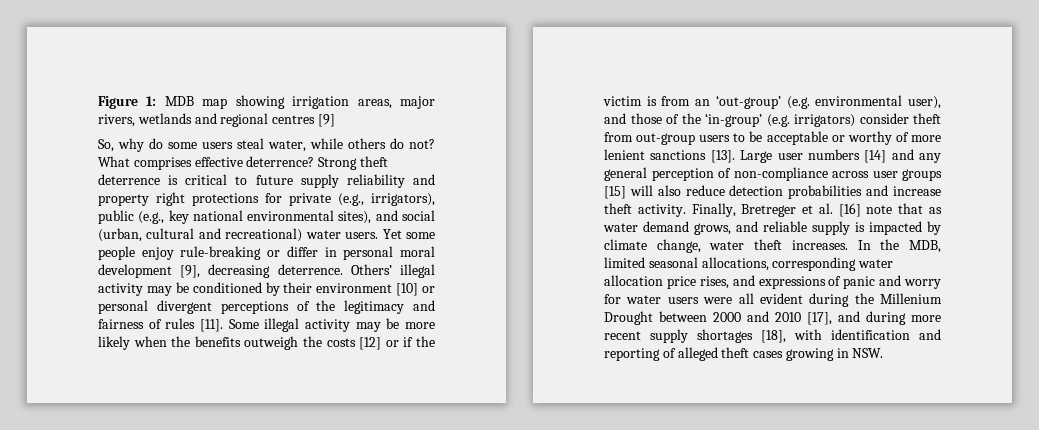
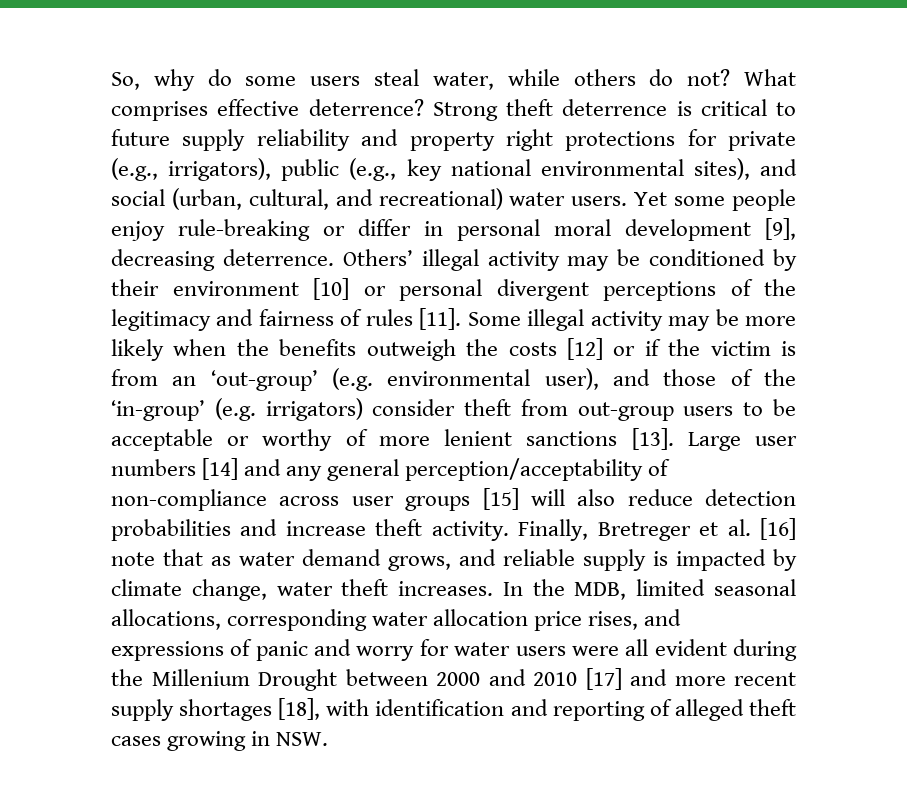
- Figure 1: MDB map showing irrigation areas, major rivers, wetlands and regional centres [9]
- Strong theft deterrence is critical to future supply reliability and property right protections for private (e.g., irrigators), public (e.g., key national environmental sites), and social (urban, cultural and recreational) water users.
+ Strong theft deterrence is critical to future supply reliability and property right protections for private (e.g., irrigators), public (e.g., key national environmental sites), and social (urban, cultural, and recreational) water users.
- Large user numbers [14] and any general perception of non-compliance across user groups [15] will also reduce detection probabilities and increase theft activity.
+ Large user numbers [14] and any general perception/acceptability of non-compliance across user groups [15] will also reduce detection probabilities and increase theft activity.
- In the MDB, limited seasonal allocations, corresponding water allocation price rises, and expressions of panic and worry for water users were all evident during the Millenium Drought between 2000 and 2010 [17], and during more recent supply shortages [18], with identification and reporting of alleged theft cases growing in NSW.
+ In the MDB, limited seasonal allocations, corresponding water allocation price rises, and expressions of panic and worry for water users were all evident during the Millenium Drought between 2000 and 2010 [17] and more recent supply shortages [18], with identification and reporting of alleged theft cases growing in NSW.

